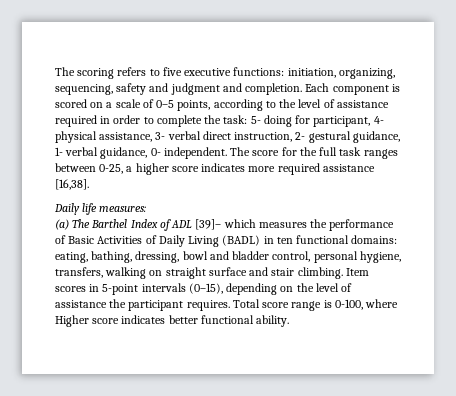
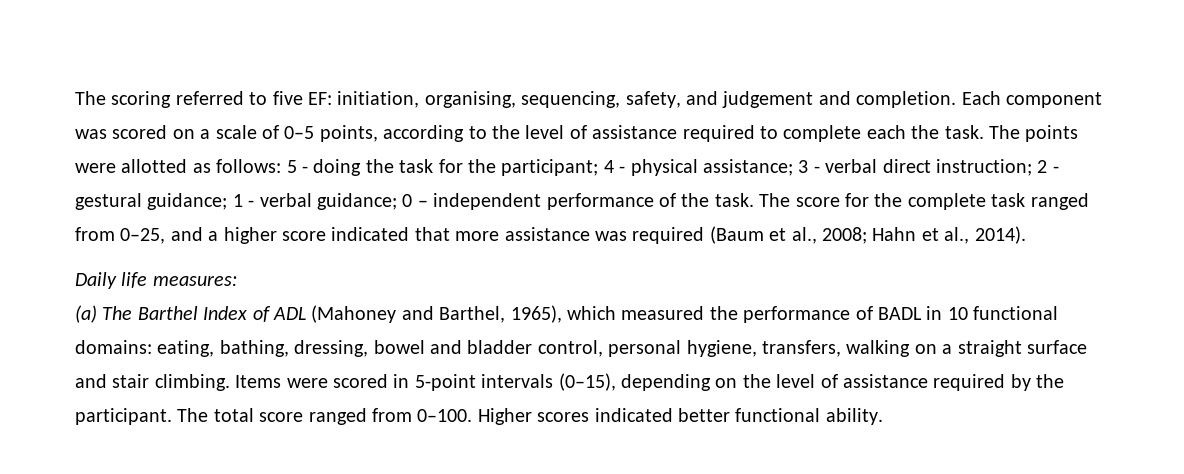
- The scoring refers to five executive functions: initiation, organizing, sequencing, safety and judgment and completion.
+ The scoring referred to five EF: initiation, organising, sequencing, safety, and judgement and completion.
- Each component is scored on a scale of 0–5 points, according to the level of assistance required in order to complete the task: 5- doing for participant, 4- physical assistance, 3- verbal direct instruction, 2- gestural guidance, 1- verbal guidance, 0- independent. The score for the full task ranges between 0-25, a higher score indicates more required assistance [16,38].
+ Each component was scored on a scale of 0–5 points, according to the level of assistance required to complete each the task. The points were allotted as follows: 5 - doing the task for the participant; 4 - physical assistance; 3 - verbal direct instruction; 2 - gestural guidance; 1 - verbal guidance; 0 – independent performance of the task. The score for the complete task ranged from 0–25, and a higher score indicated that more assistance was required (Baum et al., 2008; Hahn et al., 2014).
- (a) The Barthel Index of ADL [39]– which measures the performance of Basic Activities of Daily Living (BADL) in ten functional domains: eating, bathing, dressing, bowl and bladder control, personal hygiene, transfers, walking on straight surface and stair climbing.
+ (a) The Barthel Index of ADL (Mahoney and Barthel, 1965), which measured the performance of BADL in 10 functional domains: eating, bathing, dressing, bowel and bladder control, personal hygiene, transfers, walking on a straight surface and stair climbing.
- Item scores in 5-point intervals (0–15), depending on the level of assistance the participant requires. Total score range is 0-100, where Higher score indicates better functional ability.
+ Items were scored in 5-point intervals (0–15), depending on the level of assistance required by the participant. The total score ranged from 0–100. Higher scores indicated better functional ability.

